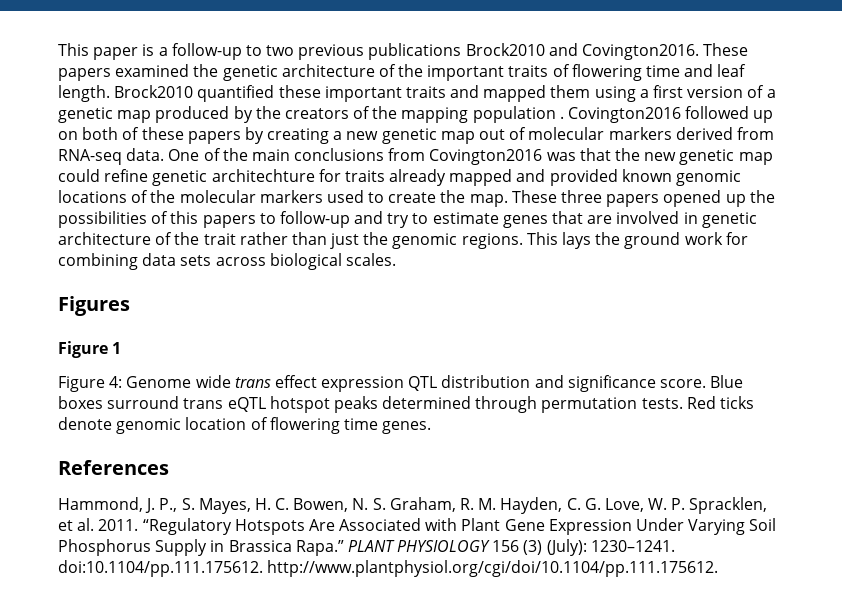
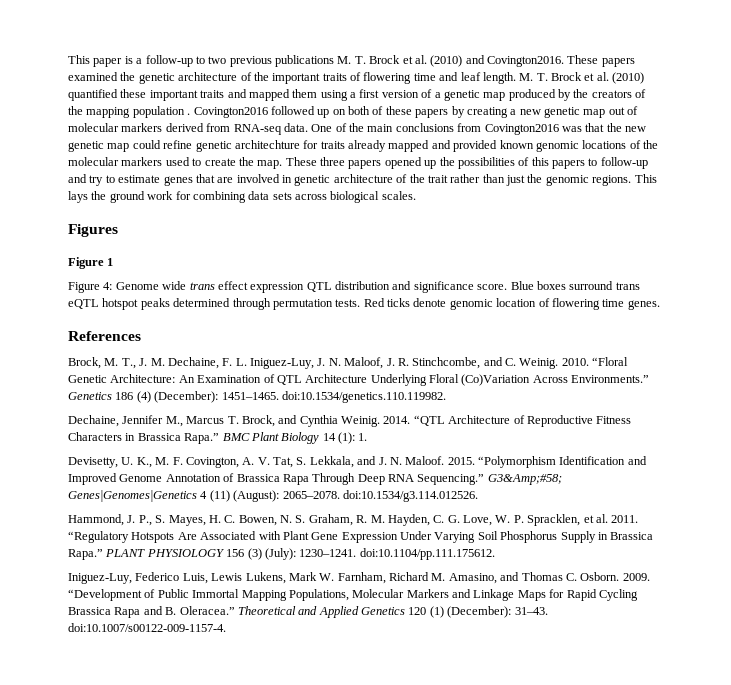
- This paper is a follow-up to two previous publications Brock2010 and Covington2016.
+ This paper is a follow-up to two previous publications M. T. Brock et al. (2010) and Covington2016.
- Brock2010 quantified these important traits and mapped them using a first version of a genetic map produced by the creators of the mapping population .
+ M. T. Brock et al. (2010) quantified these important traits and mapped them using a first version of a genetic map produced by the creators of the mapping population .
+ Brock, M. T., J. M. Dechaine, F. L. Iniguez-Luy, J. N. Maloof, J. R. Stinchcombe, and C. Weinig. 2010. “Floral Genetic Architecture: An Examination of QTL Architecture Underlying Floral (Co)Variation Across Environments.” Genetics 186 (4) (December): 1451–1465. doi:10.1534/genetics.110.119982.
+ Dechaine, Jennifer M., Marcus T. Brock, and Cynthia Weinig. 2014. “QTL Architecture of Reproductive Fitness Characters in Brassica Rapa.” BMC Plant Biology 14 (1): 1.
+ Devisetty, U. K., M. F. Covington, A. V. Tat, S. Lekkala, and J. N. Maloof. 2015. “Polymorphism Identification and Improved Genome Annotation of Brassica Rapa Through Deep RNA Sequencing.” G3&Amp;#58; Genes|Genomes|Genetics 4 (11) (August): 2065–2078. doi:10.1534/g3.114.012526.
- PLANT PHYSIOLOGY 156 (3) (July): 1230–1241. doi:10.1104/pp.111.175612. http://www.plantphysiol.org/cgi/doi/10.1104/pp.111.175612.
+ PLANT PHYSIOLOGY 156 (3) (July): 1230–1241. doi:10.1104/pp.111.175612.
+ Iniguez-Luy, Federico Luis, Lewis Lukens, Mark W. Farnham, Richard M. Amasino, and Thomas C. Osborn. 2009. “Development of Public Immortal Mapping Populations, Molecular Markers and Linkage Maps for Rapid Cycling Brassica Rapa and B. Oleracea.” Theoretical and Applied Genetics 120 (1) (December): 31–43. doi:10.1007/s00122-009-1157-4.

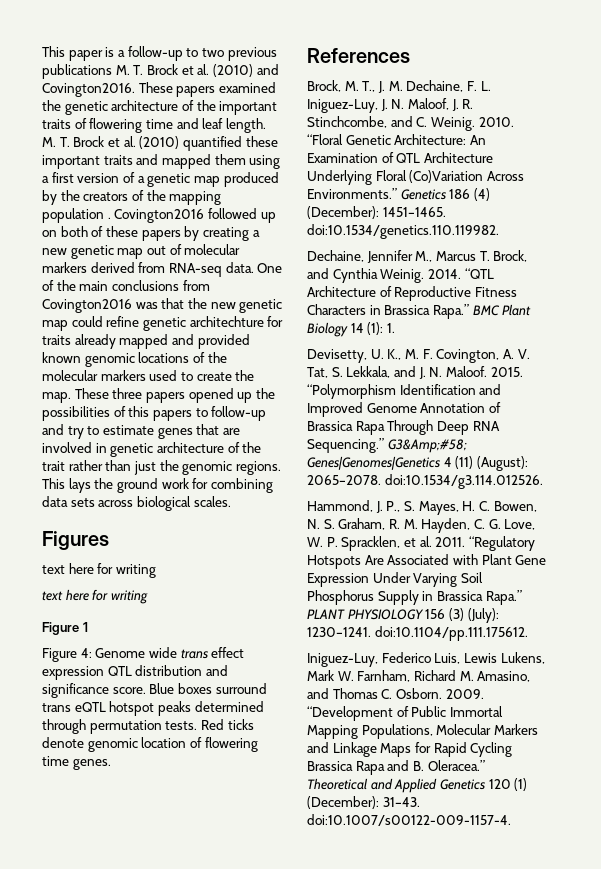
  Figures
+ text here for writing
+ text here for writing

